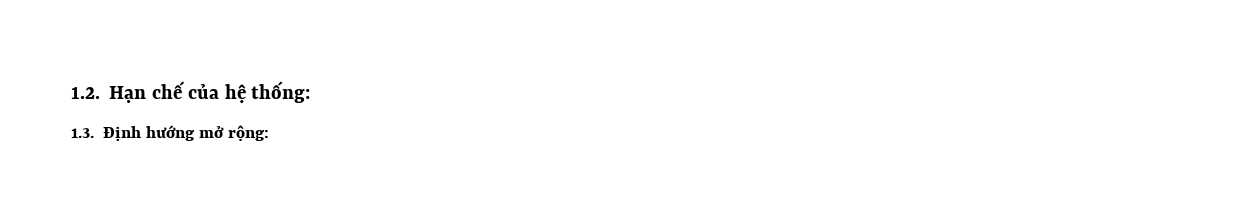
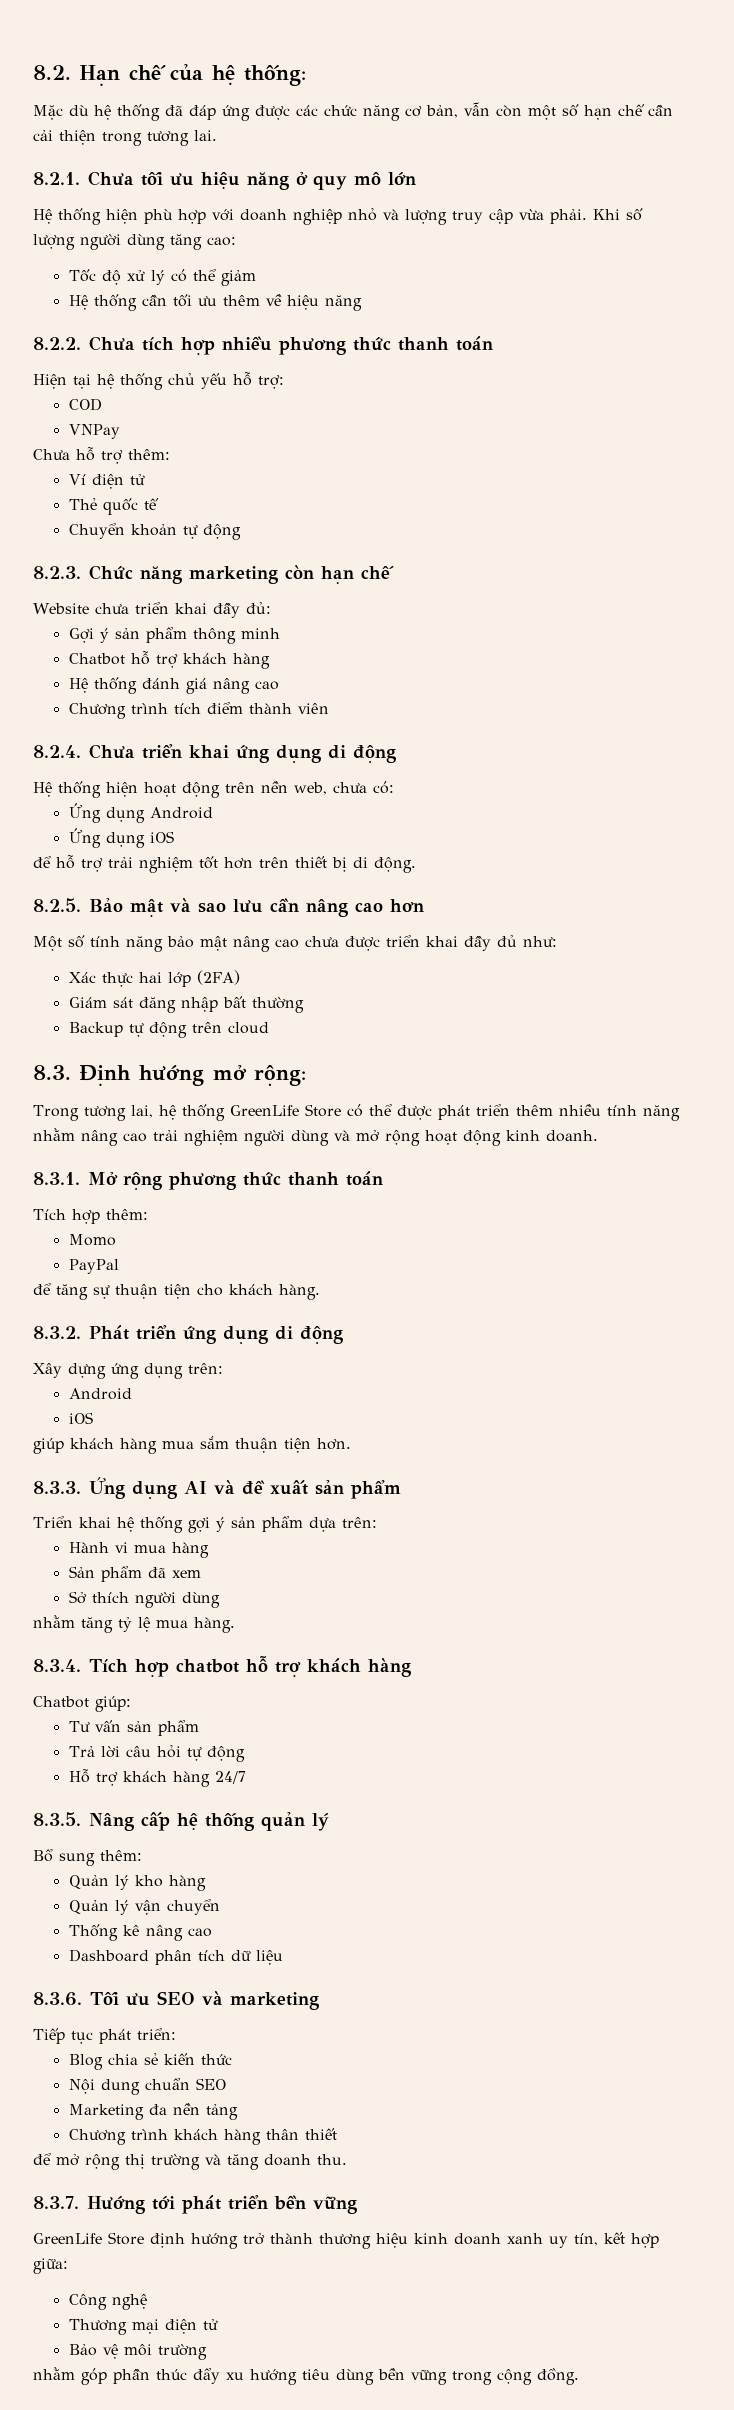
- 1.2. Hạn chế của hệ thống:
+ 8.2. Hạn chế của hệ thống:
- 1.3. Định hướng mở rộng:
+ Mặc dù hệ thống đã đáp ứng được các chức năng cơ bản, vẫn còn một số hạn chế cần cải thiện trong tương lai.
+ 8.2.1. Chưa tối ưu hiệu năng ở quy mô lớn
+ Hệ thống hiện phù hợp với doanh nghiệp nhỏ và lượng truy cập vừa phải. Khi số lượng người dùng tăng cao:
+ Tốc độ xử lý có thể giảm
+ Hệ thống cần tối ưu thêm về hiệu năng
+ 8.2.2. Chưa tích hợp nhiều phương thức thanh toán
+ Hiện tại hệ thống chủ yếu hỗ trợ:
+ COD
+ VNPay
+ Chưa hỗ trợ thêm:
+ Ví điện tử
+ Thẻ quốc tế
+ Chuyển khoản tự động
+ 8.2.3. Chức năng marketing còn hạn chế
+ Website chưa triển khai đầy đủ:
+ Gợi ý sản phẩm thông minh
+ Chatbot hỗ trợ khách hàng
+ Hệ thống đánh giá nâng cao
+ Chương trình tích điểm thành viên
+ 8.2.4. Chưa triển khai ứng dụng di động
+ Hệ thống hiện hoạt động trên nền web, chưa có:
+ Ứng dụng Android
+ Ứng dụng iOS
+ để hỗ trợ trải nghiệm tốt hơn trên thiết bị di động.
+ 8.2.5. Bảo mật và sao lưu cần nâng cao hơn
+ Một số tính năng bảo mật nâng cao chưa được triển khai đầy đủ như:
+ Xác thực hai lớp (2FA)
+ Giám sát đăng nhập bất thường
+ Backup tự động trên cloud
+ 8.3. Định hướng mở rộng:
+ Trong tương lai, hệ thống GreenLife Store có thể được phát triển thêm nhiều tính năng nhằm nâng cao trải nghiệm người dùng và mở rộng hoạt động kinh doanh.
+ 8.3.1. Mở rộng phương thức thanh toán
+ Tích hợp thêm:
+ Momo
+ PayPal
+ để tăng sự thuận tiện cho khách hàng.
+ 8.3.2. Phát triển ứng dụng di động
+ Xây dựng ứng dụng trên:
+ Android
+ iOS
+ giúp khách hàng mua sắm thuận tiện hơn.
+ 8.3.3. Ứng dụng AI và đề xuất sản phẩm
+ Triển khai hệ thống gợi ý sản phẩm dựa trên:
+ Hành vi mua hàng
+ Sản phẩm đã xem
+ Sở thích người dùng
+ nhằm tăng tỷ lệ mua hàng.
+ 8.3.4. Tích hợp chatbot hỗ trợ khách hàng
+ Chatbot giúp:
+ Tư vấn sản phẩm
+ Trả lời câu hỏi tự động
+ Hỗ trợ khách hàng 24/7
+ 8.3.5. Nâng cấp hệ thống quản lý
+ Bổ sung thêm:
+ Quản lý kho hàng
+ Quản lý vận chuyển
+ Thống kê nâng cao
+ Dashboard phân tích dữ liệu
+ 8.3.6. Tối ưu SEO và marketing
+ Tiếp tục phát triển:
+ Blog chia sẻ kiến thức
+ Nội dung chuẩn SEO
+ Marketing đa nền tảng
+ Chương trình khách hàng thân thiết
+ để mở rộng thị trường và tăng doanh thu.
+ 8.3.7. Hướng tới phát triển bền vững
+ GreenLife Store định hướng trở thành thương hiệu kinh doanh xanh uy tín, kết hợp giữa:
+ Công nghệ
+ Thương mại điện tử
+ Bảo vệ môi trường
+ nhằm góp phần thúc đẩy xu hướng tiêu dùng bền vững trong cộng đồng.

